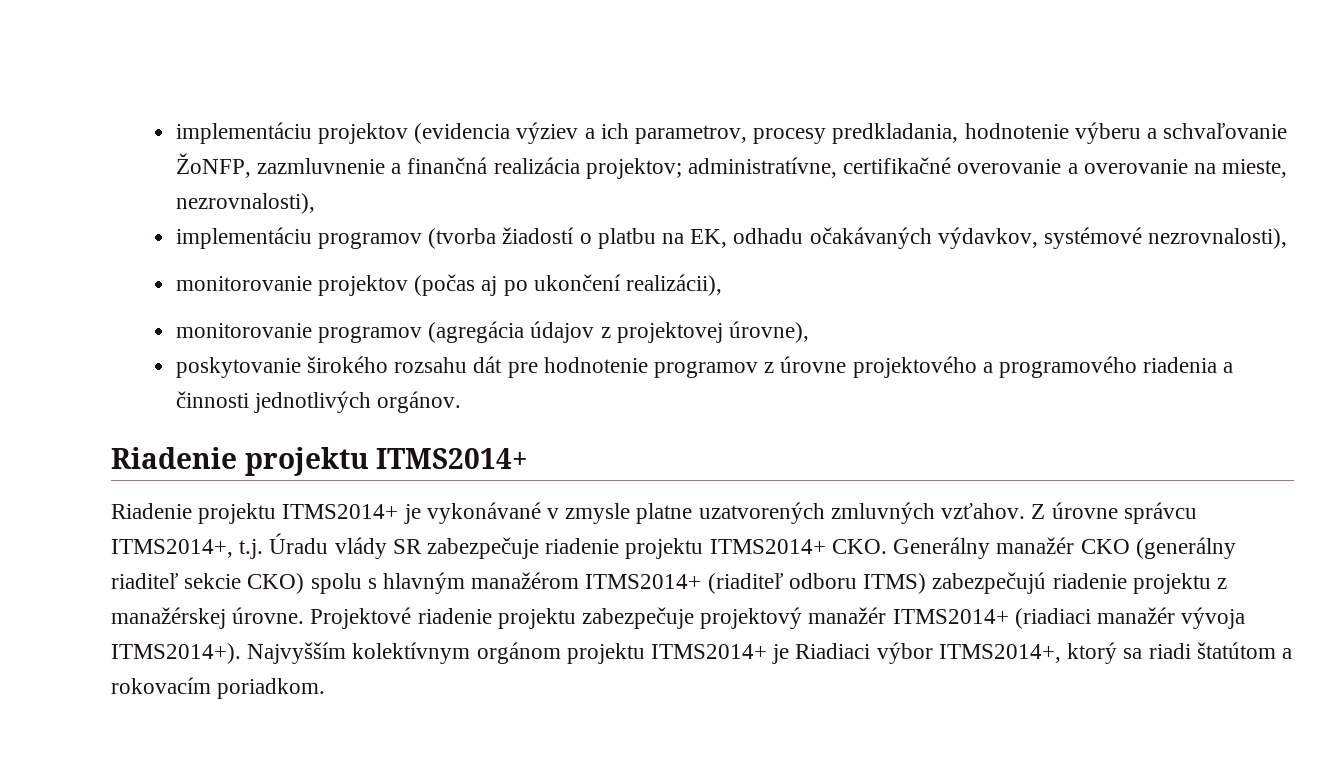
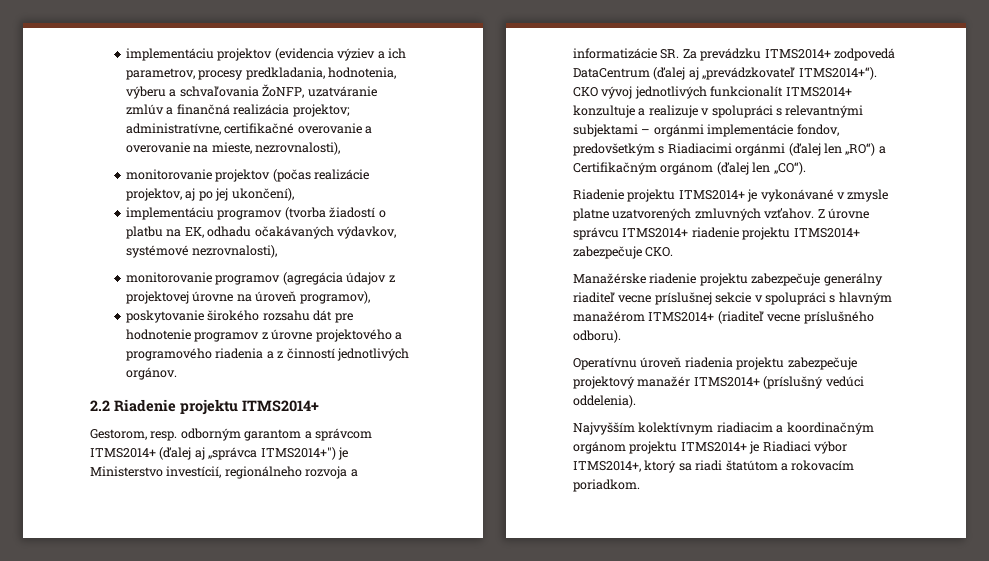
- implementáciu projektov (evidencia výziev a ich parametrov, procesy predkladania, hodnotenie výberu a schvaľovanie ŽoNFP, zazmluvnenie a finančná realizácia projektov; administratívne, certifikačné overovanie a overovanie na mieste, nezrovnalosti),
+ implementáciu projektov (evidencia výziev a ich parametrov, procesy predkladania, hodnotenia, výberu a schvaľovania ŽoNFP, uzatváranie zmlúv a finančná realizácia projektov; administratívne, certifikačné overovanie a overovanie na mieste, nezrovnalosti),
+ monitorovanie projektov (počas realizácie projektov, aj po jej ukončení),
- monitorovanie projektov (počas aj po ukončení realizácii),
- monitorovanie programov (agregácia údajov z projektovej úrovne),
+ monitorovanie programov (agregácia údajov z projektovej úrovne na úroveň programov),
- poskytovanie širokého rozsahu dát pre hodnotenie programov z úrovne projektového a programového riadenia a činnosti jednotlivých orgánov.
- Riadenie projektu ITMS2014+
+ poskytovanie širokého rozsahu dát pre hodnotenie programov z úrovne projektového a programového riadenia a z činností jednotlivých orgánov.
+ 2.2 Riadenie projektu ITMS2014+
+ Gestorom, resp. odborným garantom a správcom ITMS2014+ (ďalej aj „správca ITMS2014+") je Ministerstvo investícií, regionálneho rozvoja a informatizácie SR. Za prevádzku ITMS2014+ zodpovedá DataCentrum (ďalej aj „prevádzkovateľ ITMS2014+“). CKO vývoj jednotlivých funkcionalít ITMS2014+ konzultuje a realizuje v spolupráci s relevantnými subjektami – orgánmi implementácie fondov, predovšetkým s Riadiacimi orgánmi (ďalej len „RO“) a Certifikačným orgánom (ďalej len „CO“).
- Z úrovne správcu ITMS2014+, t.j. Úradu vlády SR zabezpečuje riadenie projektu ITMS2014+ CKO. Generálny manažér CKO (generálny riaditeľ sekcie CKO) spolu s hlavným manažérom ITMS2014+ (riaditeľ odboru ITMS) zabezpečujú riadenie projektu z manažérskej úrovne. Projektové riadenie projektu zabezpečuje projektový manažér ITMS2014+ (riadiaci manažér vývoja ITMS2014+). Najvyšším kolektívnym orgánom projektu ITMS2014+ je Riadiaci výbor ITMS2014+, ktorý sa riadi štatútom a rokovacím poriadkom.
+ Z úrovne správcu ITMS2014+ riadenie projektu ITMS2014+ zabezpečuje CKO.
+ Manažérske riadenie projektu zabezpečuje generálny riaditeľ vecne príslušnej sekcie v spolupráci s hlavným manažérom ITMS2014+ (riaditeľ vecne príslušného odboru).
+ Operatívnu úroveň riadenia projektu zabezpečuje projektový manažér ITMS2014+ (príslušný vedúci oddelenia).
+ Najvyšším kolektívnym riadiacim a koordinačným orgánom projektu ITMS2014+ je Riadiaci výbor ITMS2014+, ktorý sa riadi štatútom a rokovacím poriadkom.

